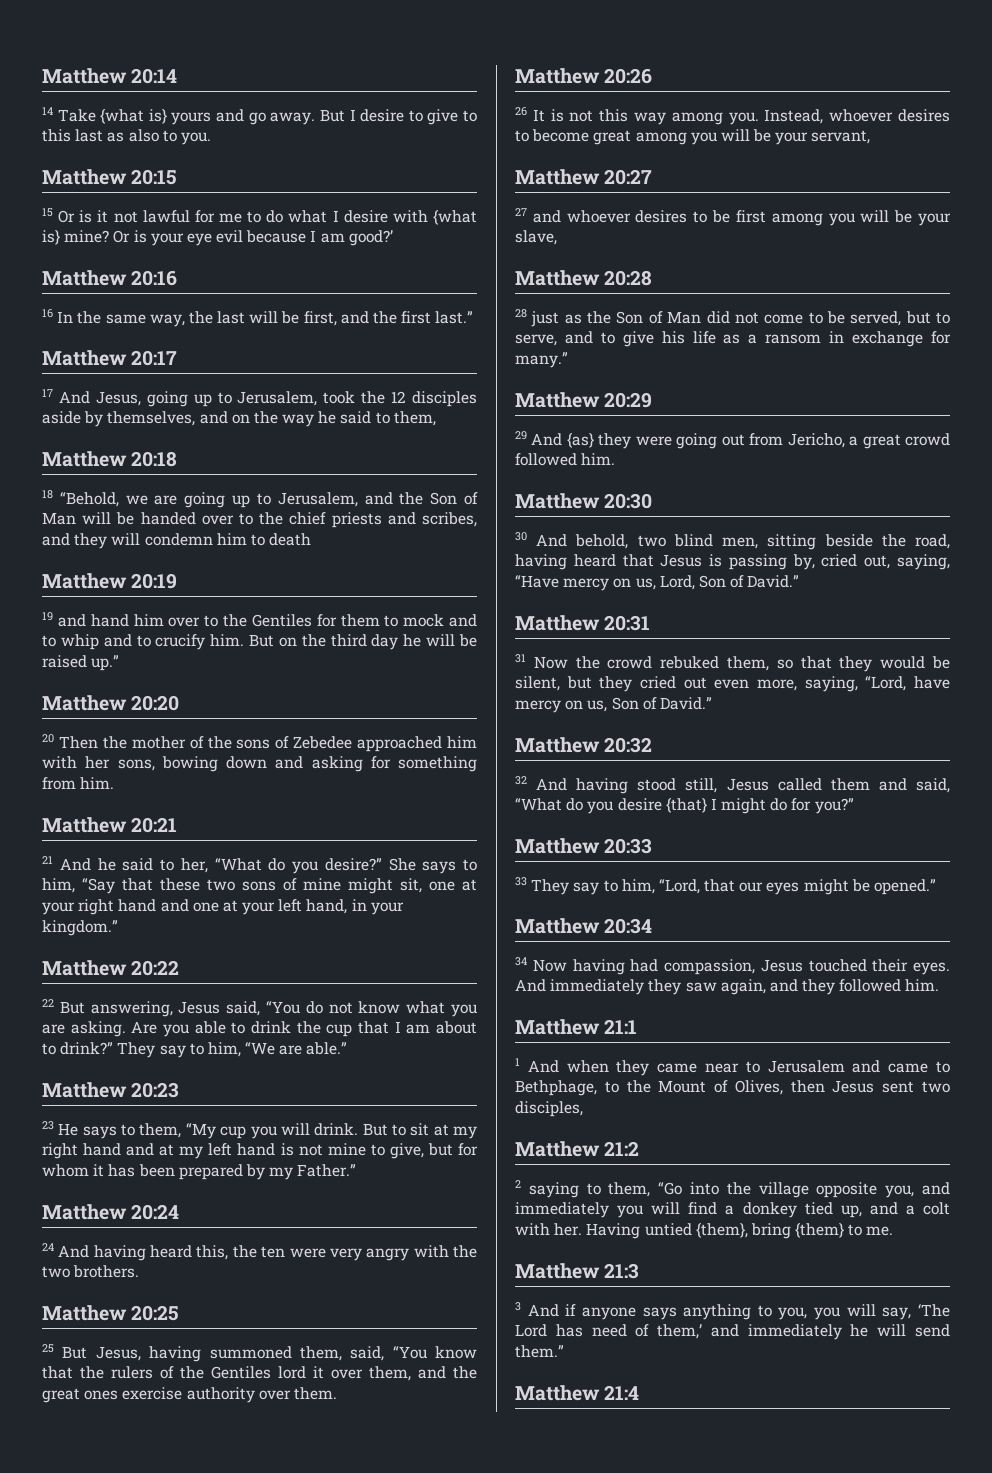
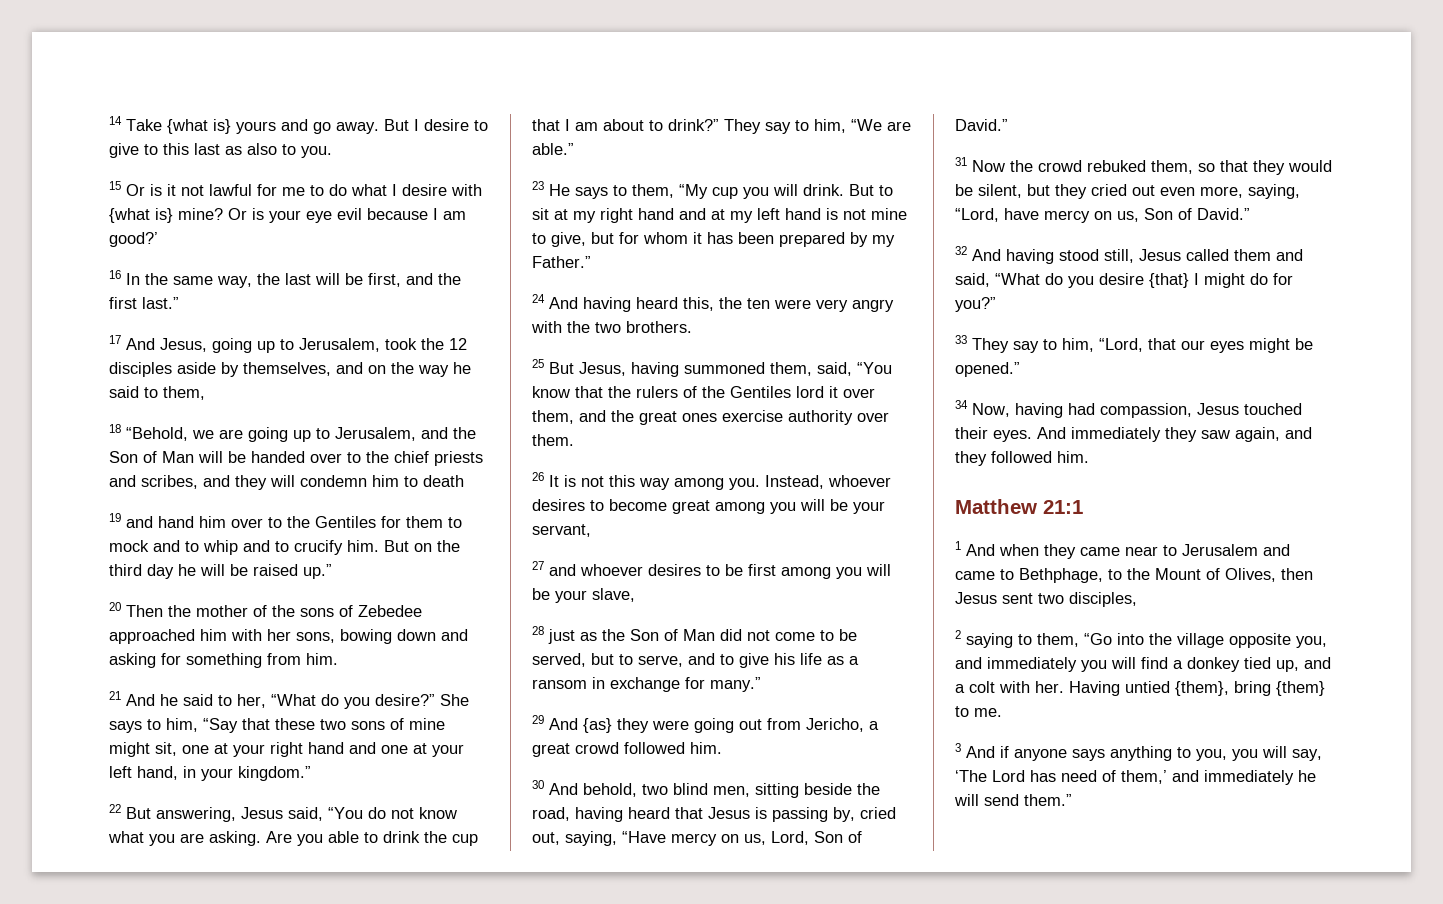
- Matthew 20:14
- Matthew 20:15
- Matthew 20:16
- Matthew 20:17
- Matthew 20:18
- Matthew 20:19
- Matthew 20:20
- Matthew 20:21
- Matthew 20:22
- Matthew 20:23
- Matthew 20:24
- Matthew 20:25
- Matthew 20:26
- Matthew 20:27
- Matthew 20:28
- Matthew 20:29
- Matthew 20:30
- Matthew 20:31
- Matthew 20:32
- Matthew 20:33
- Matthew 20:34
- 34 Now having had compassion, Jesus touched their eyes.
+ 34 Now, having had compassion, Jesus touched their eyes.
- Matthew 21:2
- Matthew 21:3
- Matthew 21:4

